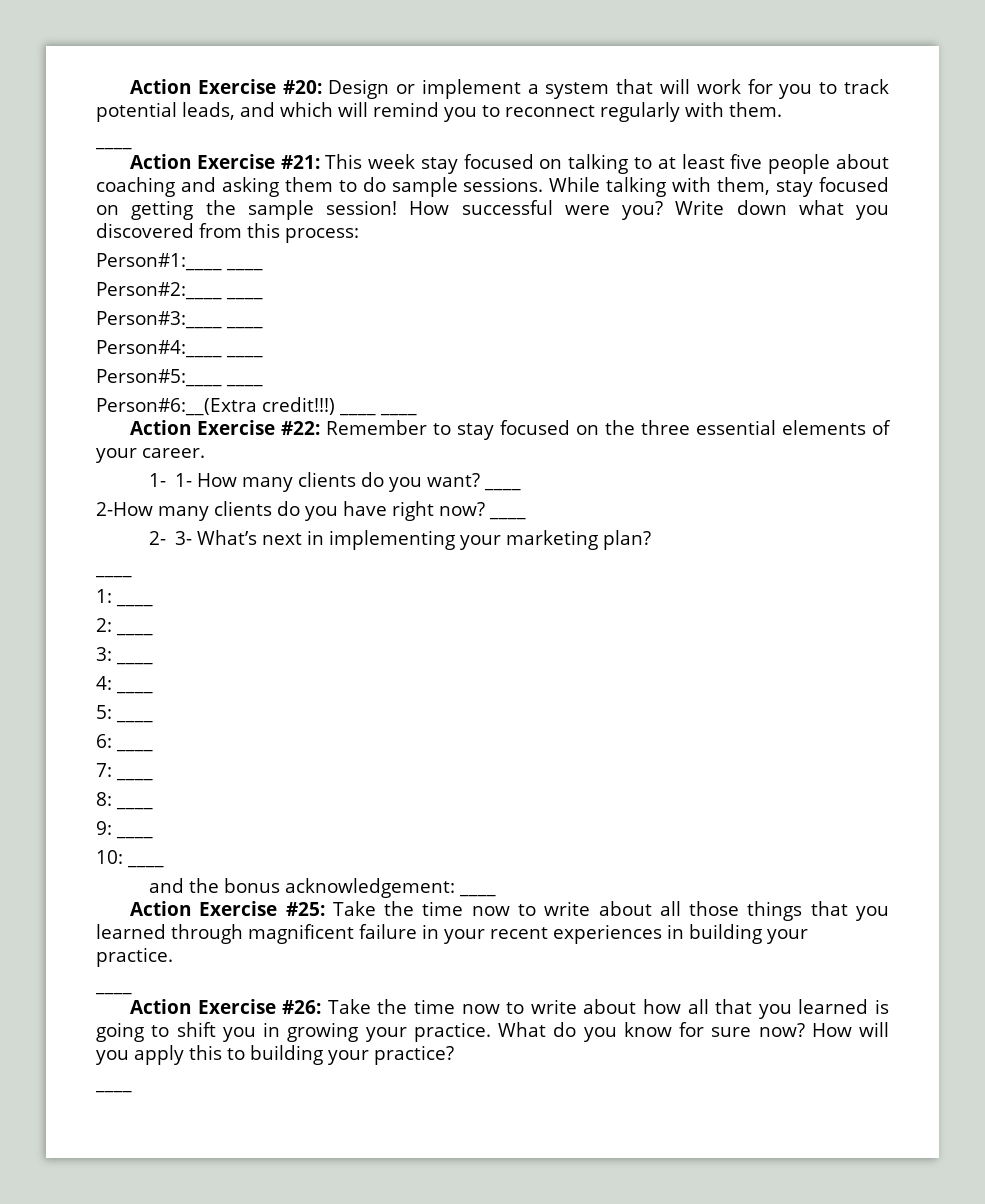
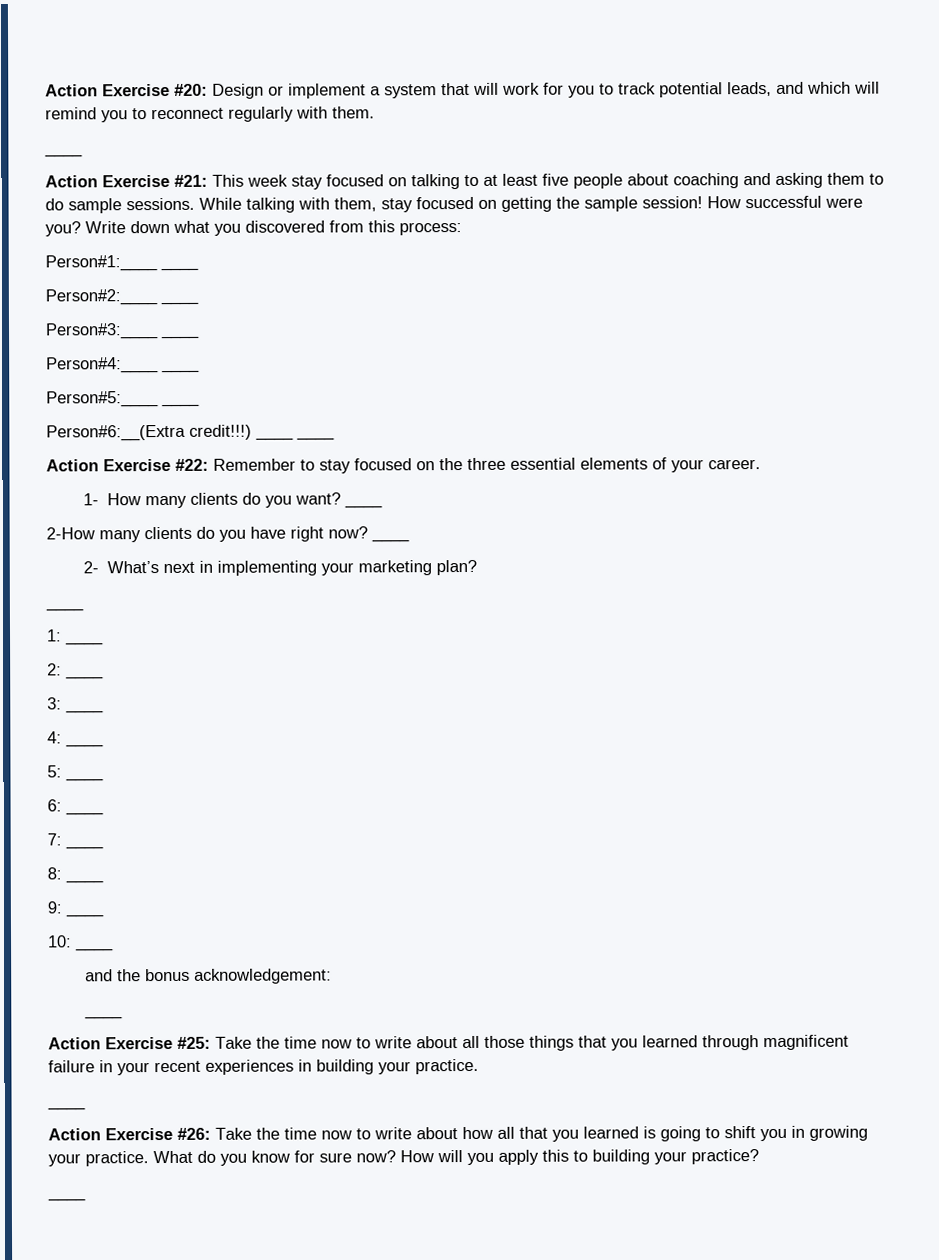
- 1- 1- How many clients do you want?
+ 1- How many clients do you want?
- 2- 3- What’s next in implementing your marketing plan?
+ 2- What’s next in implementing your marketing plan?
- and the bonus acknowledgement: ____
+ and the bonus acknowledgement:
+ ____

